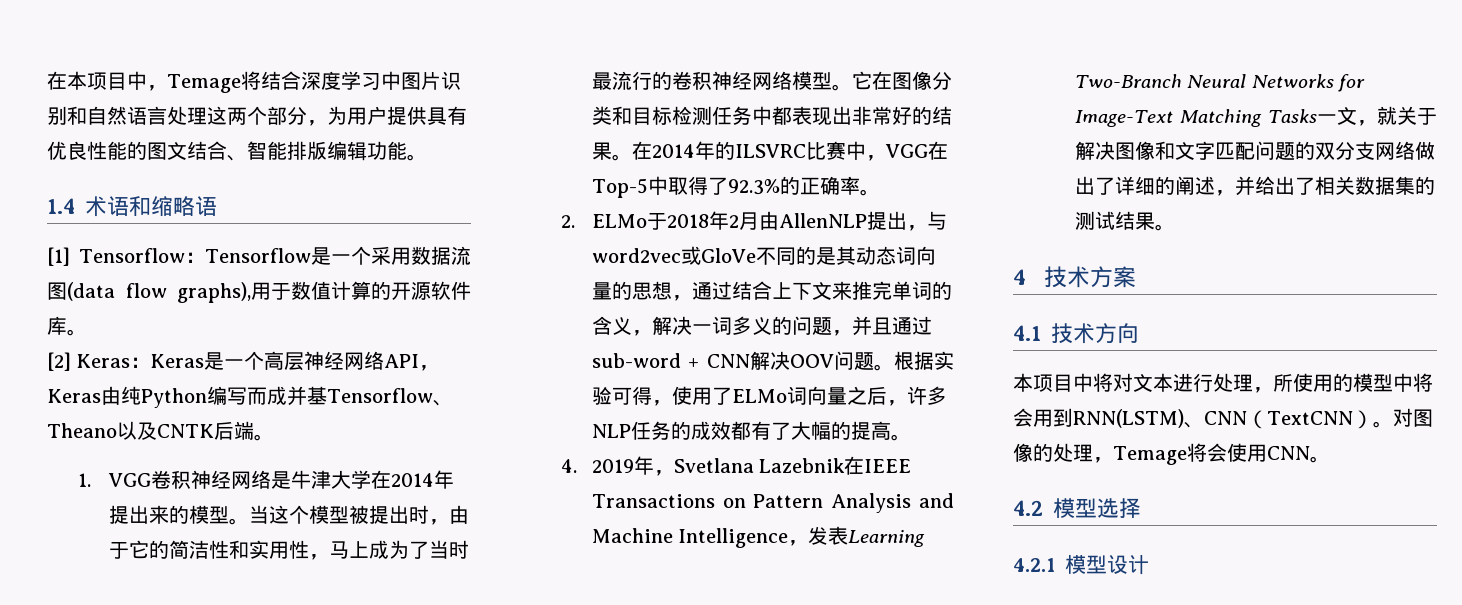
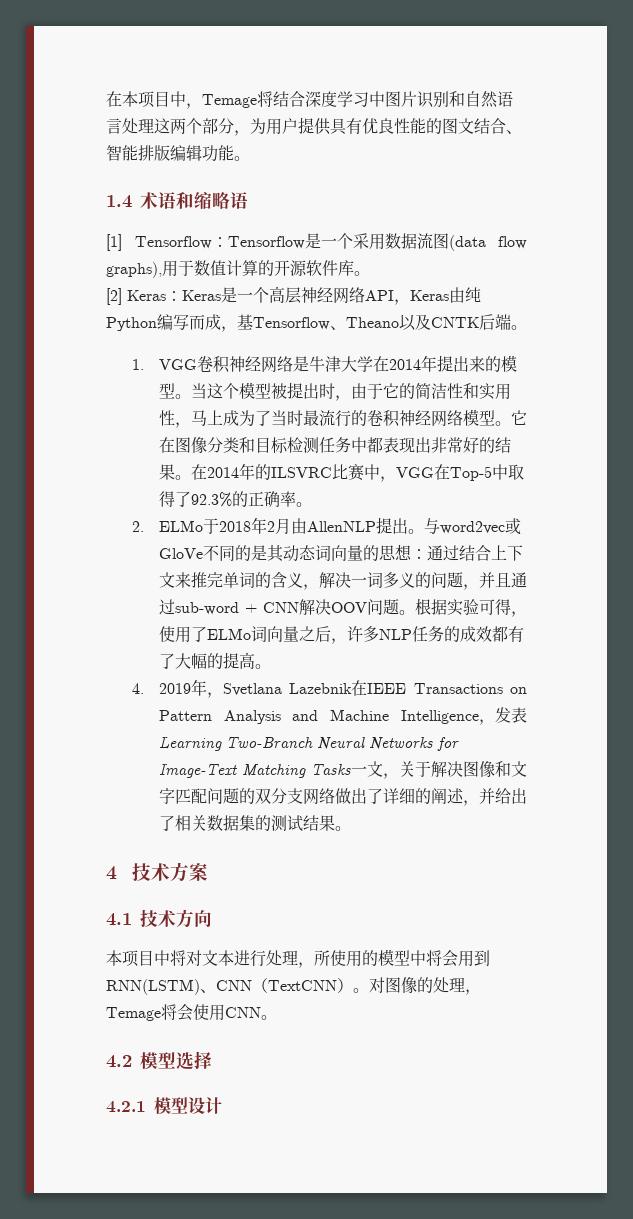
- [2] Keras：Keras是一个高层神经网络API，Keras由纯Python编写而成并基Tensorflow、Theano以及CNTK后端。
+ [2] Keras：Keras是一个高层神经网络API，Keras由纯Python编写而成，基Tensorflow、Theano以及CNTK后端。
- 2. ELMo于2018年2月由AllenNLP提出，与word2vec或GloVe不同的是其动态词向量的思想，通过结合上下文来推完单词的含义，解决一词多义的问题，并且通过sub-word + CNN解决OOV问题。
+ 2. ELMo于2018年2月由AllenNLP提出。与word2vec或GloVe不同的是其动态词向量的思想：通过结合上下文来推完单词的含义，解决一词多义的问题，并且通过sub-word + CNN解决OOV问题。
- 4. 2019年，Svetlana Lazebnik在IEEE Transactions on Pattern Analysis and Machine Intelligence，发表Learning Two-Branch Neural Networks for Image-Text Matching Tasks一文，就关于解决图像和文字匹配问题的双分支网络做出了详细的阐述，并给出了相关数据集的测试结果。
+ 4. 2019年，Svetlana Lazebnik在IEEE Transactions on Pattern Analysis and Machine Intelligence，发表Learning Two-Branch Neural Networks for Image-Text Matching Tasks一文，关于解决图像和文字匹配问题的双分支网络做出了详细的阐述，并给出了相关数据集的测试结果。

